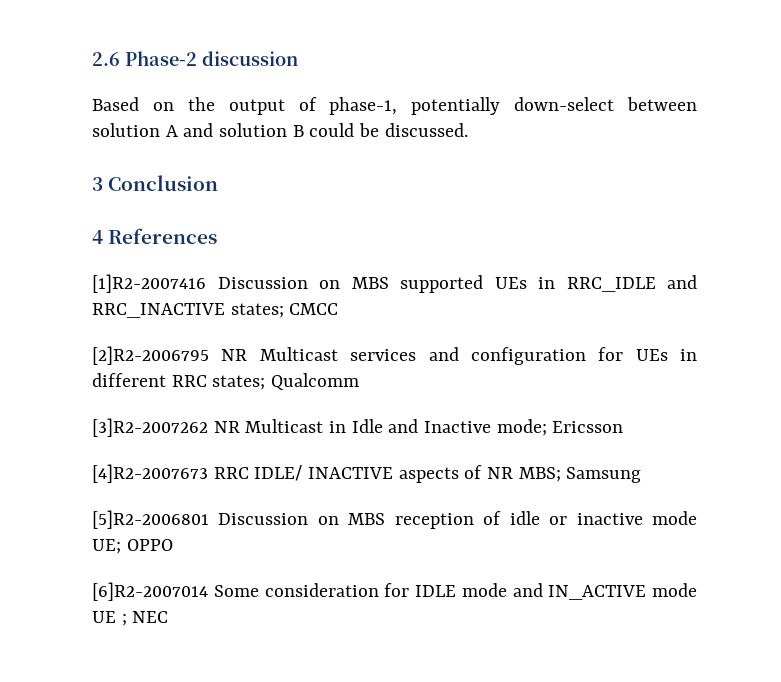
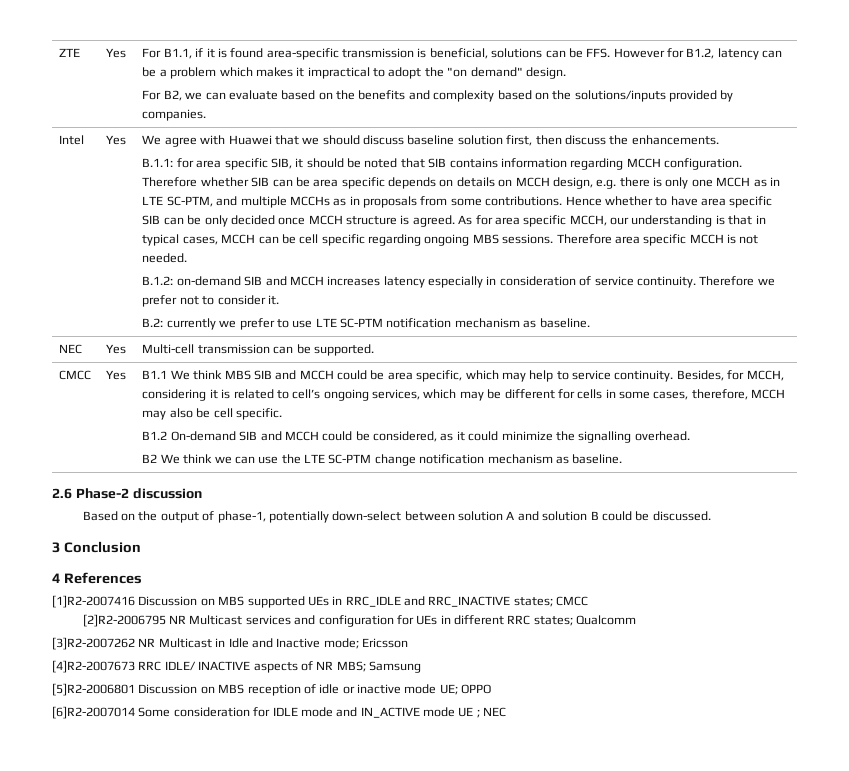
+ ZTE | Yes | For B1.1, if it is found area-specific transmission is beneficial, solutions can be FFS. However for B1.2, latency can be a problem which makes it impractical to adopt the "on demand" design.
+ For B2, we can evaluate based on the benefits and complexity based on the solutions/inputs provided by companies.
+ Intel | Yes | We agree with Huawei that we should discuss baseline solution first, then discuss the enhancements.
+ B.1.1: for area specific SIB, it should be noted that SIB contains information regarding MCCH configuration. Therefore whether SIB can be area specific depends on details on MCCH design, e.g. there is only one MCCH as in LTE SC-PTM, and multiple MCCHs as in proposals from some contributions. Hence whether to have area specific SIB can be only decided once MCCH structure is agreed. As for area specific MCCH, our understanding is that in typical cases, MCCH can be cell specific regarding ongoing MBS sessions. Therefore area specific MCCH is not needed.
+ B.1.2: on-demand SIB and MCCH increases latency especially in consideration of service continuity. Therefore we prefer not to consider it.
+ B.2: currently we prefer to use LTE SC-PTM notification mechanism as baseline.
+ NEC | Yes | Multi-cell transmission can be supported.
+ CMCC | Yes | B1.1 We think MBS SIB and MCCH could be area specific, which may help to service continuity. Besides, for MCCH, considering it is related to cell’s ongoing services, which may be different for cells in some cases, therefore, MCCH may also be cell specific.
+ B1.2 On-demand SIB and MCCH could be considered, as it could minimize the signalling overhead.
+ B2 We think we can use the LTE SC-PTM change notification mechanism as baseline.

